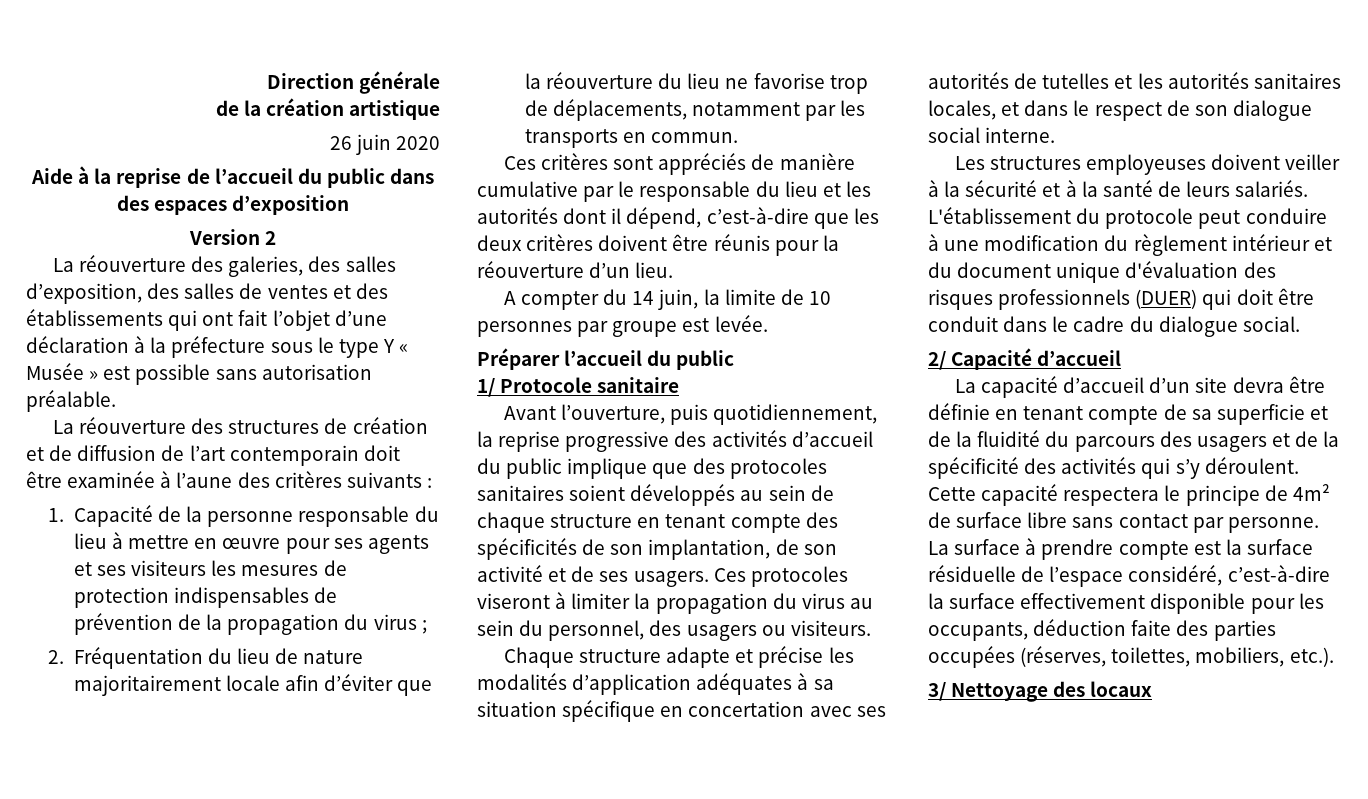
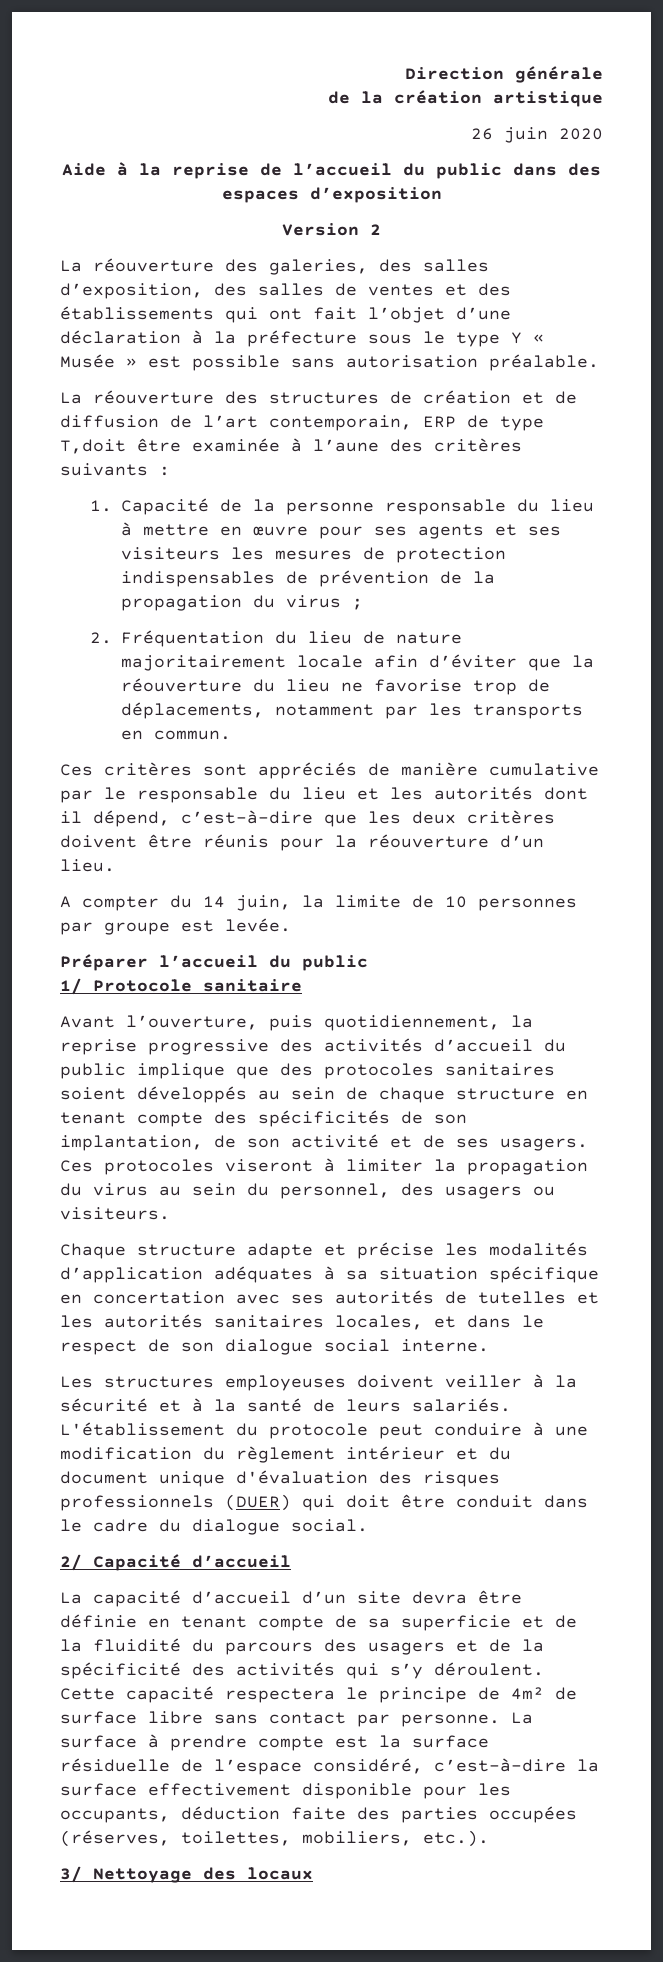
- La réouverture des structures de création et de diffusion de l’art contemporain doit être examinée à l’aune des critères suivants :
+ La réouverture des structures de création et de diffusion de l’art contemporain, ERP de type T,doit être examinée à l’aune des critères suivants :

